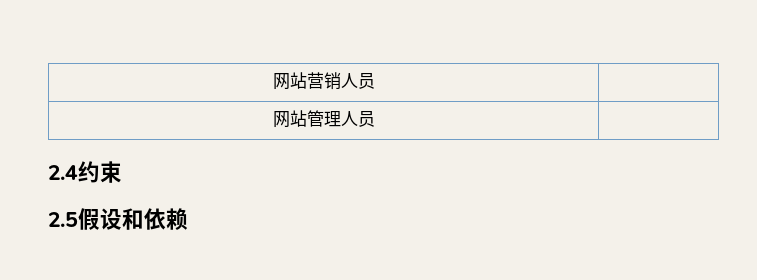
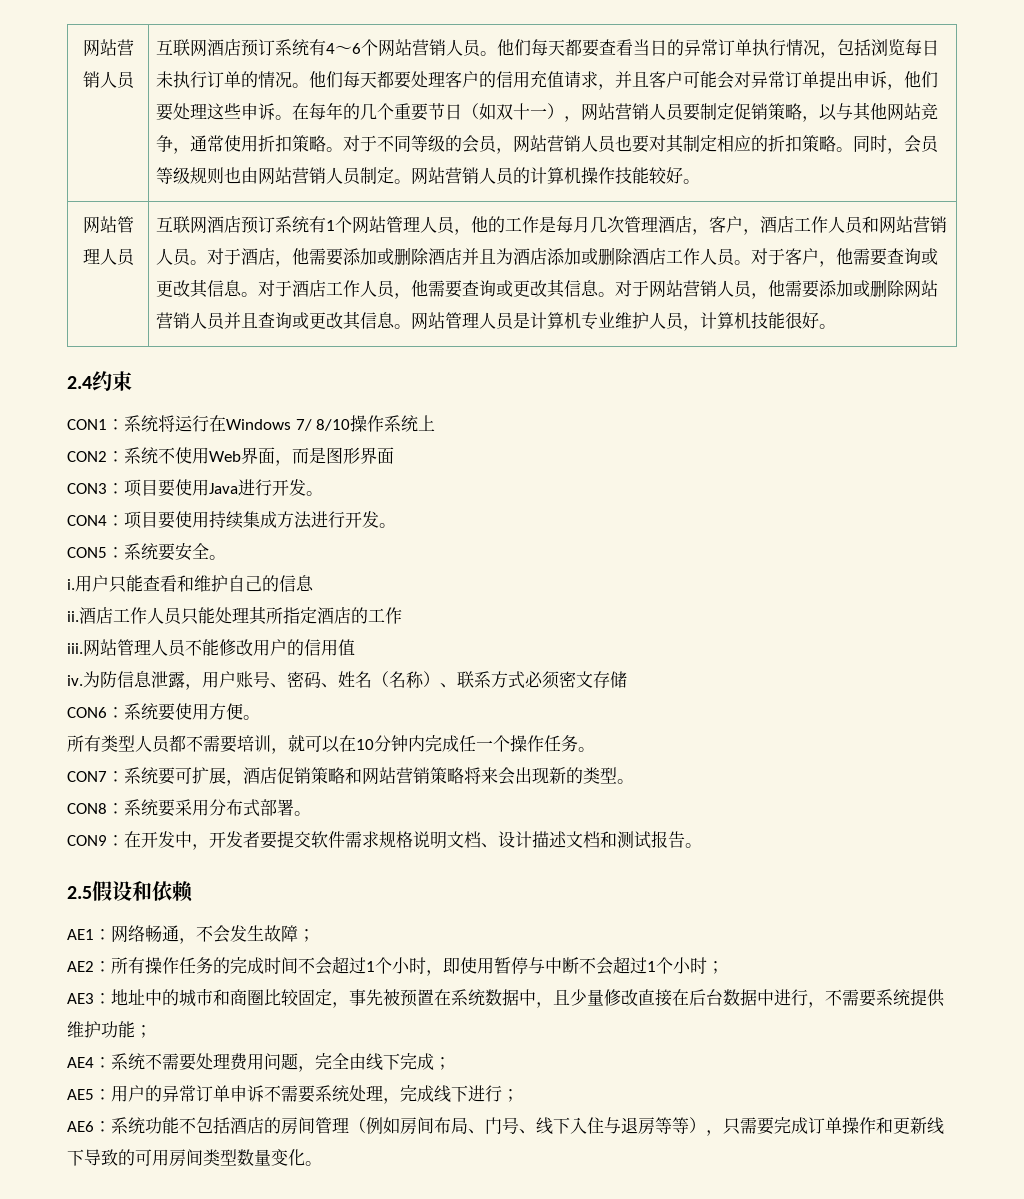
- 网站管理人员 |
+ 互联网酒店预订系统有4～6个网站营销人员。他们每天都要查看当日的异常订单执行情况，包括浏览每日未执行订单的情况。他们每天都要处理客户的信用充值请求，并且客户可能会对异常订单提出申诉，他们要处理这些申诉。在每年的几个重要节日（如双十一），网站营销人员要制定促销策略，以与其他网站竞争，通常使用折扣策略。对于不同等级的会员，网站营销人员也要对其制定相应的折扣策略。同时，会员等级规则也由网站营销人员制定。网站营销人员的计算机操作技能较好。
+ 网站管理人员 | 互联网酒店预订系统有1个网站管理人员，他的工作是每月几次管理酒店，客户，酒店工作人员和网站营销人员。对于酒店，他需要添加或删除酒店并且为酒店添加或删除酒店工作人员。对于客户，他需要查询或更改其信息。对于酒店工作人员，他需要查询或更改其信息。对于网站营销人员，他需要添加或删除网站营销人员并且查询或更改其信息。网站管理人员是计算机专业维护人员，计算机技能很好。
  2.4约束
+ CON1：系统将运行在Windows 7/ 8/10操作系统上
+ CON2：系统不使用Web界面，而是图形界面
+ CON3：项目要使用Java进行开发。
+ CON4：项目要使用持续集成方法进行开发。
+ CON5：系统要安全。
+ i.用户只能查看和维护自己的信息
+ ii.酒店工作人员只能处理其所指定酒店的工作
+ iii.网站管理人员不能修改用户的信用值
+ iv.为防信息泄露，用户账号、密码、姓名（名称）、联系方式必须密文存储
+ CON6：系统要使用方便。
+ 所有类型人员都不需要培训，就可以在10分钟内完成任一个操作任务。
+ CON7：系统要可扩展，酒店促销策略和网站营销策略将来会出现新的类型。
+ CON8：系统要采用分布式部署。
+ CON9：在开发中，开发者要提交软件需求规格说明文档、设计描述文档和测试报告。
  2.5假设和依赖
+ AE1：网络畅通，不会发生故障；
+ AE2：所有操作任务的完成时间不会超过1个小时，即使用暂停与中断不会超过1个小时；
+ AE3：地址中的城市和商圈比较固定，事先被预置在系统数据中，且少量修改直接在后台数据中进行，不需要系统提供维护功能；
+ AE4：系统不需要处理费用问题，完全由线下完成；
+ AE5：用户的异常订单申诉不需要系统处理，完成线下进行；
+ AE6：系统功能不包括酒店的房间管理（例如房间布局、门号、线下入住与退房等等），只需要完成订单操作和更新线下导致的可用房间类型数量变化。

